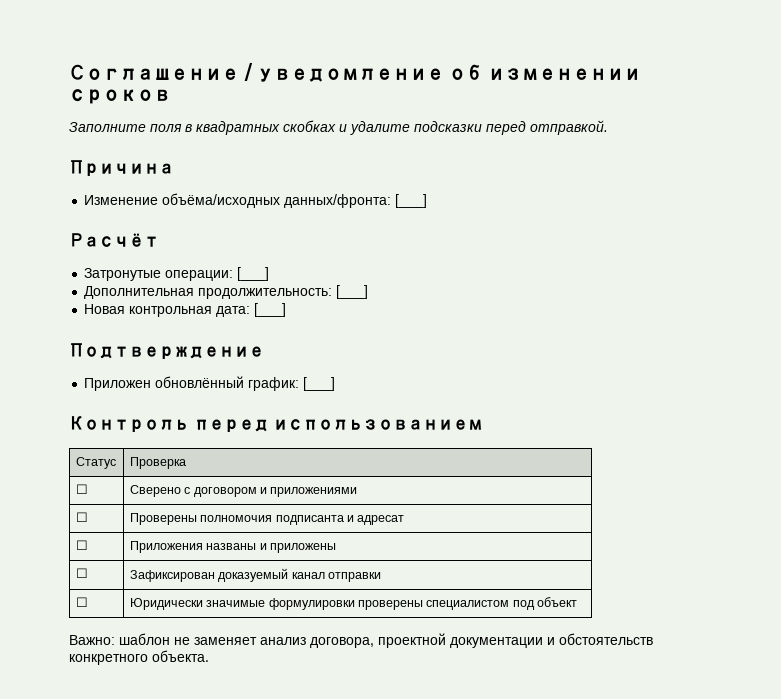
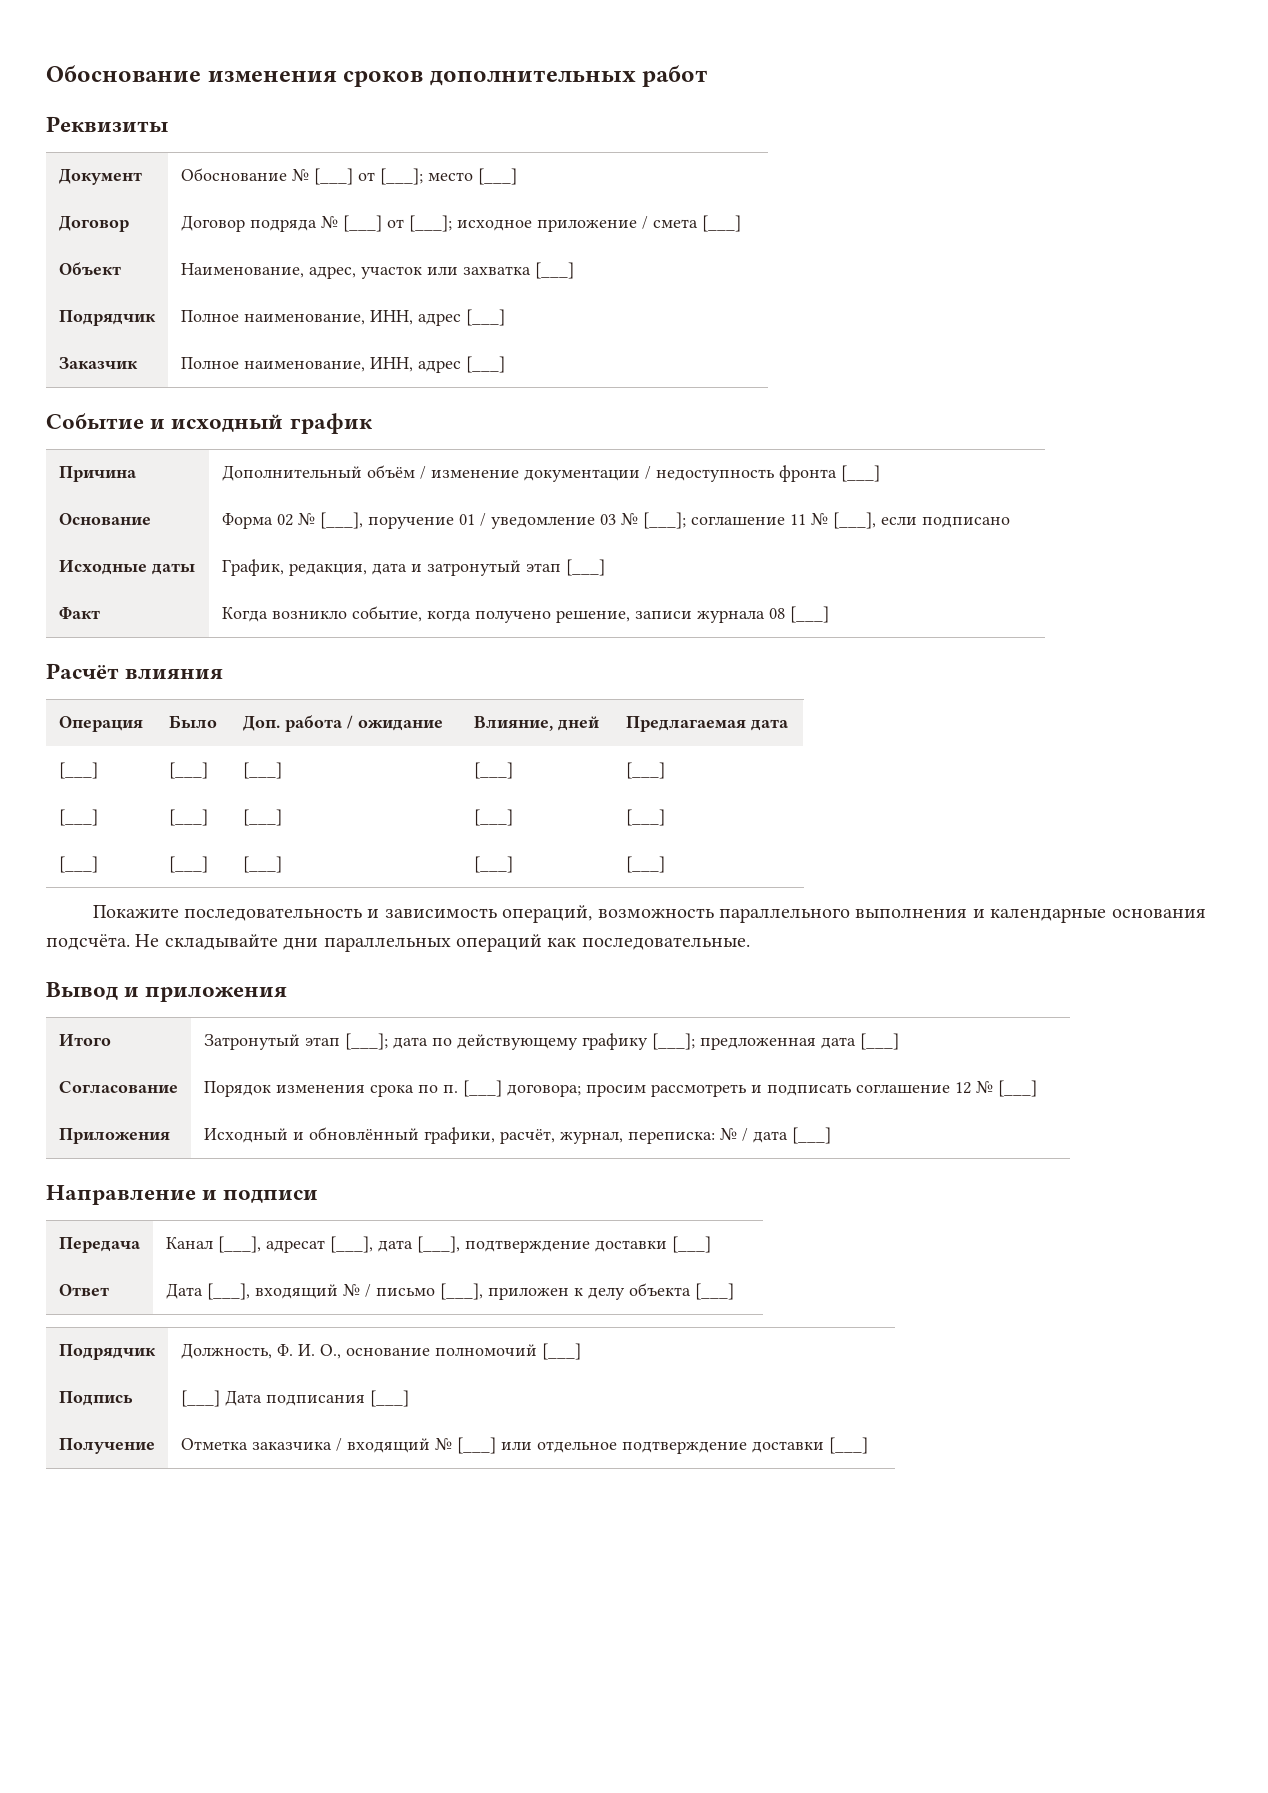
- Соглашение / уведомление об изменении сроков
- Заполните поля в квадратных скобках и удалите подсказки перед отправкой.
- Причина
- Изменение объёма/исходных данных/фронта: [___]
- Расчёт
- Затронутые операции: [___]
- Дополнительная продолжительность: [___]
- Новая контрольная дата: [___]
- Подтверждение
- Приложен обновлённый график: [___]
- Контроль перед использованием
- Статус | Проверка
- ☐ | Сверено с договором и приложениями
- ☐ | Проверены полномочия подписанта и адресат
- ☐ | Приложения названы и приложены
- ☐ | Зафиксирован доказуемый канал отправки
- ☐ | Юридически значимые формулировки проверены специалистом под объект
- Важно: шаблон не заменяет анализ договора, проектной документации и обстоятельств конкретного объекта.
+ Обоснование изменения сроков дополнительных работ
+ Реквизиты
+ Документ | Обоснование № [___] от [___]; место [___]
+ Договор | Договор подряда № [___] от [___]; исходное приложение / смета [___]
+ Объект | Наименование, адрес, участок или захватка [___]
+ Подрядчик | Полное наименование, ИНН, адрес [___]
+ Заказчик | Полное наименование, ИНН, адрес [___]
+ Событие и исходный график
+ Причина | Дополнительный объём / изменение документации / недоступность фронта [___]
+ Основание | Форма 02 № [___], поручение 01 / уведомление 03 № [___]; соглашение 11 № [___], если подписано
+ Исходные даты | График, редакция, дата и затронутый этап [___]
+ Факт | Когда возникло событие, когда получено решение, записи журнала 08 [___]
+ Расчёт влияния
+ Операция | Было | Доп. работа / ожидание | Влияние, дней | Предлагаемая дата
+ [___] | [___] | [___] | [___] | [___]
+ [___] | [___] | [___] | [___] | [___]
+ [___] | [___] | [___] | [___] | [___]
+ Покажите последовательность и зависимость операций, возможность параллельного выполнения и календарные основания подсчёта. Не складывайте дни параллельных операций как последовательные.
+ Вывод и приложения
+ Итого | Затронутый этап [___]; дата по действующему графику [___]; предложенная дата [___]
+ Согласование | Порядок изменения срока по п. [___] договора; просим рассмотреть и подписать соглашение 12 № [___]
+ Приложения | Исходный и обновлённый графики, расчёт, журнал, переписка: № / дата [___]
+ Направление и подписи
+ Передача | Канал [___], адресат [___], дата [___], подтверждение доставки [___]
+ Ответ | Дата [___], входящий № / письмо [___], приложен к делу объекта [___]
+ Подрядчик | Должность, Ф. И. О., основание полномочий [___]
+ Подпись | [___] Дата подписания [___]
+ Получение | Отметка заказчика / входящий № [___] или отдельное подтверждение доставки [___]

